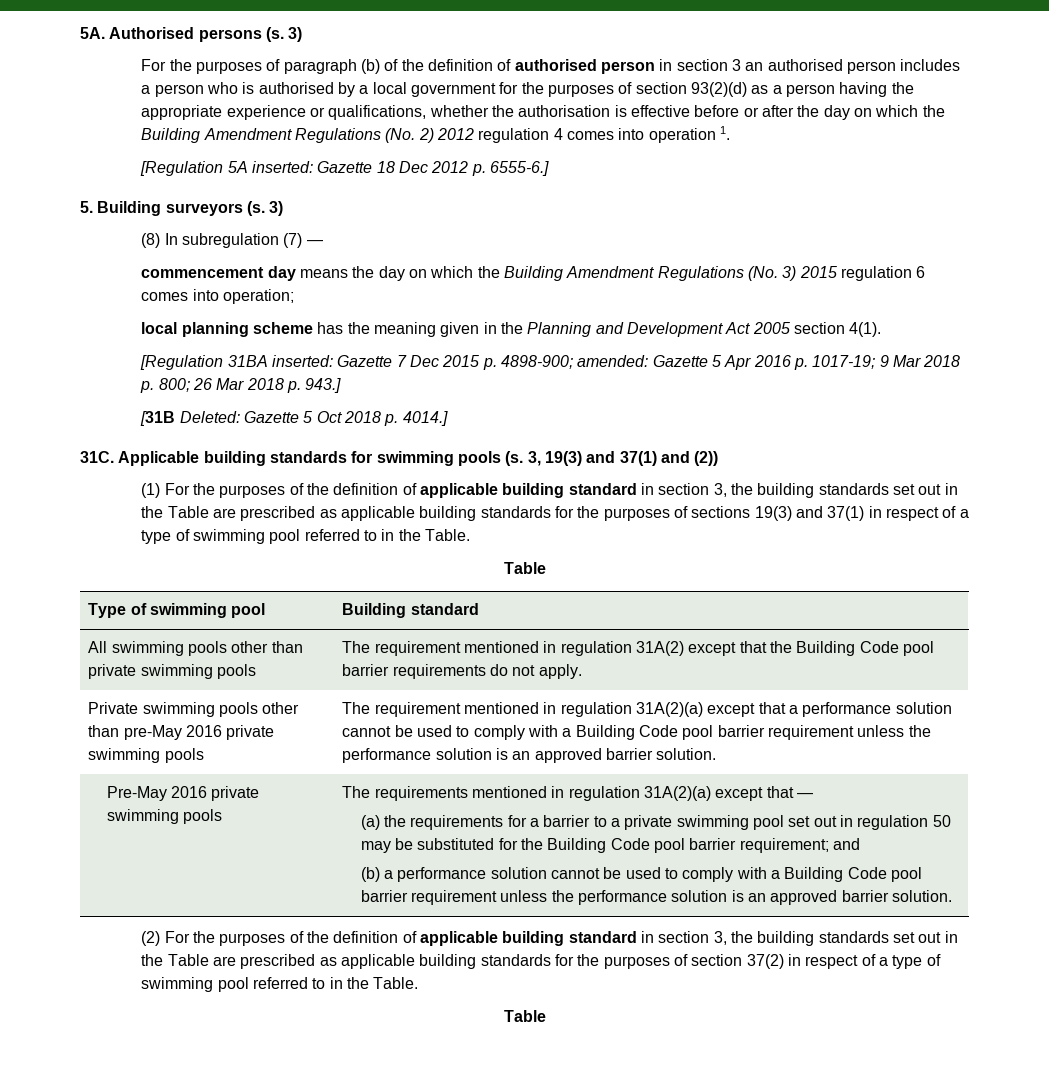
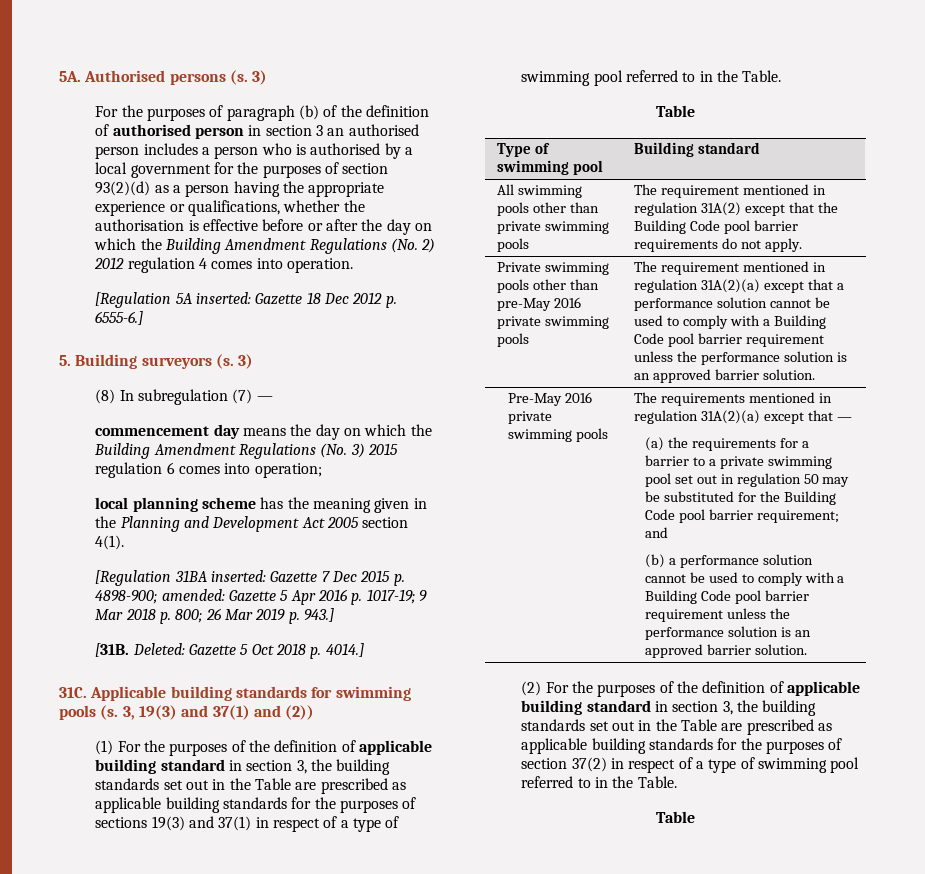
- For the purposes of paragraph (b) of the definition of authorised person in section 3 an authorised person includes a person who is authorised by a local government for the purposes of section 93(2)(d) as a person having the appropriate experience or qualifications, whether the authorisation is effective before or after the day on which the Building Amendment Regulations (No. 2) 2012 regulation 4 comes into operation 1.
+ For the purposes of paragraph (b) of the definition of authorised person in section 3 an authorised person includes a person who is authorised by a local government for the purposes of section 93(2)(d) as a person having the appropriate experience or qualifications, whether the authorisation is effective before or after the day on which the Building Amendment Regulations (No. 2) 2012 regulation 4 comes into operation.
- [Regulation 31BA inserted: Gazette 7 Dec 2015 p. 4898-900; amended: Gazette 5 Apr 2016 p. 1017-19; 9 Mar 2018 p. 800; 26 Mar 2018 p. 943.]
+ [Regulation 31BA inserted: Gazette 7 Dec 2015 p. 4898-900; amended: Gazette 5 Apr 2016 p. 1017-19; 9 Mar 2018 p. 800; 26 Mar 2019 p. 943.]
- [31B Deleted: Gazette 5 Oct 2018 p. 4014.]
+ [31B. Deleted: Gazette 5 Oct 2018 p. 4014.]

